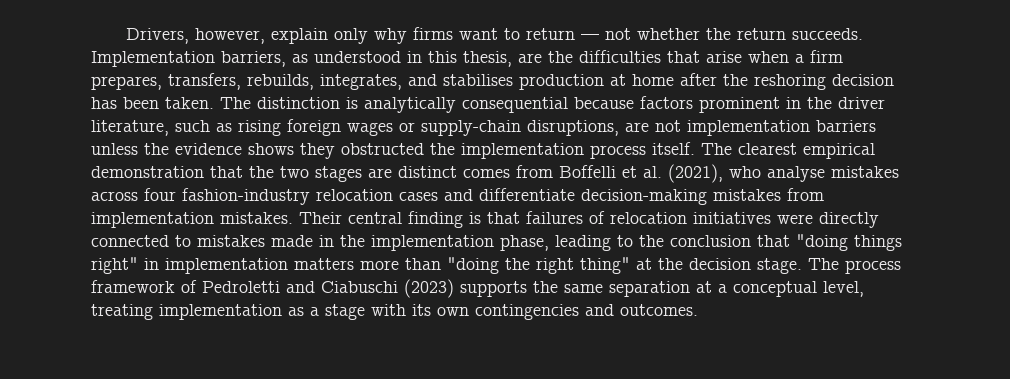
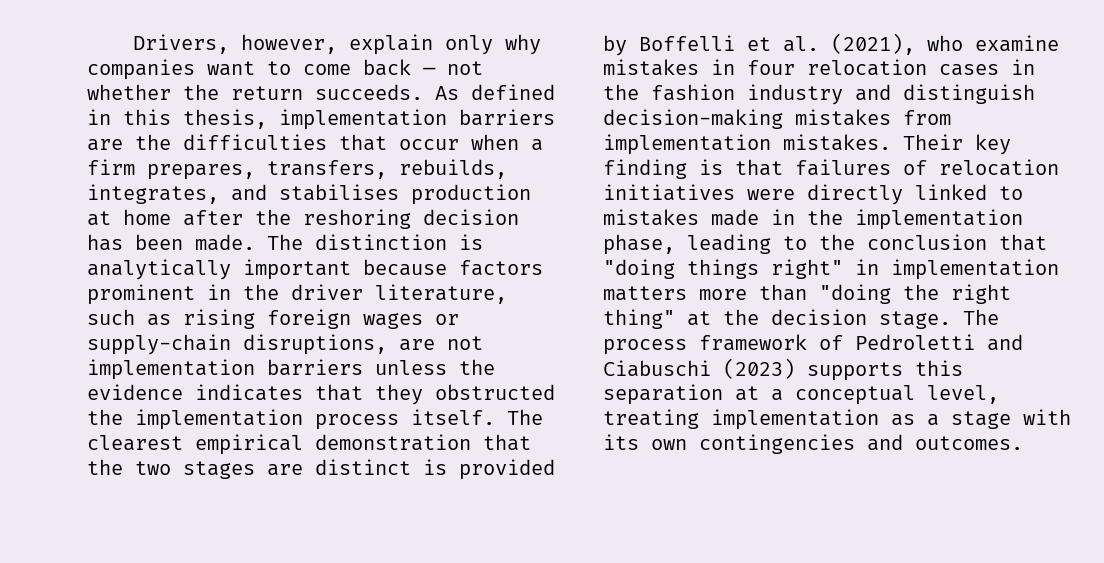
- Drivers, however, explain only why firms want to return — not whether the return succeeds.
+ Drivers, however, explain only why companies want to come back — not whether the return succeeds.
- Implementation barriers, as understood in this thesis, are the difficulties that arise when a firm prepares, transfers, rebuilds, integrates, and stabilises production at home after the reshoring decision has been taken.
+ As defined in this thesis, implementation barriers are the difficulties that occur when a firm prepares, transfers, rebuilds, integrates, and stabilises production at home after the reshoring decision has been made.
- The distinction is analytically consequential because factors prominent in the driver literature, such as rising foreign wages or supply-chain disruptions, are not implementation barriers unless the evidence shows they obstructed the implementation process itself.
+ The distinction is analytically important because factors prominent in the driver literature, such as rising foreign wages or supply-chain disruptions, are not implementation barriers unless the evidence indicates that they obstructed the implementation process itself.
- The clearest empirical demonstration that the two stages are distinct comes from Boffelli et al. (2021), who analyse mistakes across four fashion-industry relocation cases and differentiate decision-making mistakes from implementation mistakes.
+ The clearest empirical demonstration that the two stages are distinct is provided by Boffelli et al. (2021), who examine mistakes in four relocation cases in the fashion industry and distinguish decision-making mistakes from implementation mistakes.
- Their central finding is that failures of relocation initiatives were directly connected to mistakes made in the implementation phase, leading to the conclusion that "doing things right" in implementation matters more than "doing the right thing" at the decision stage.
+ Their key finding is that failures of relocation initiatives were directly linked to mistakes made in the implementation phase, leading to the conclusion that "doing things right" in implementation matters more than "doing the right thing" at the decision stage.
- The process framework of Pedroletti and Ciabuschi (2023) supports the same separation at a conceptual level, treating implementation as a stage with its own contingencies and outcomes.
+ The process framework of Pedroletti and Ciabuschi (2023) supports this separation at a conceptual level, treating implementation as a stage with its own contingencies and outcomes.

